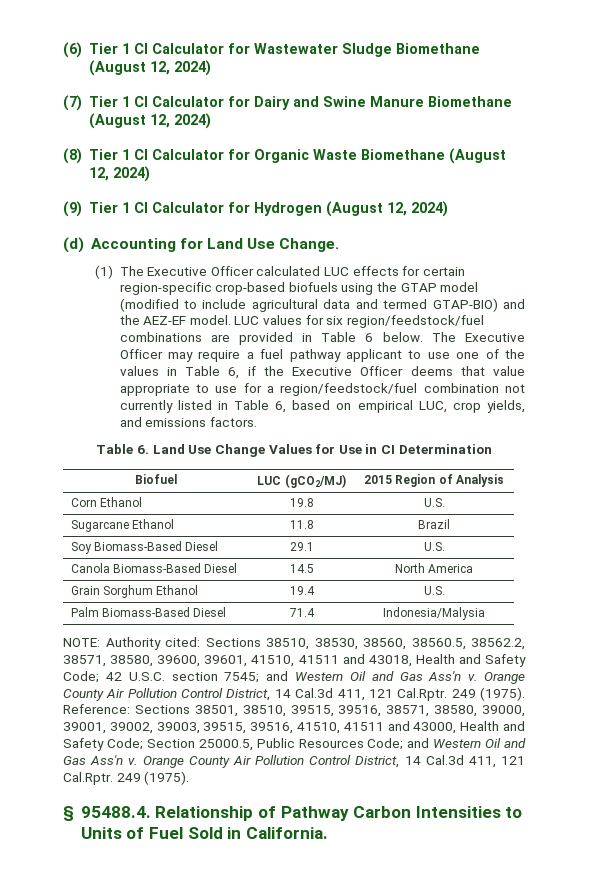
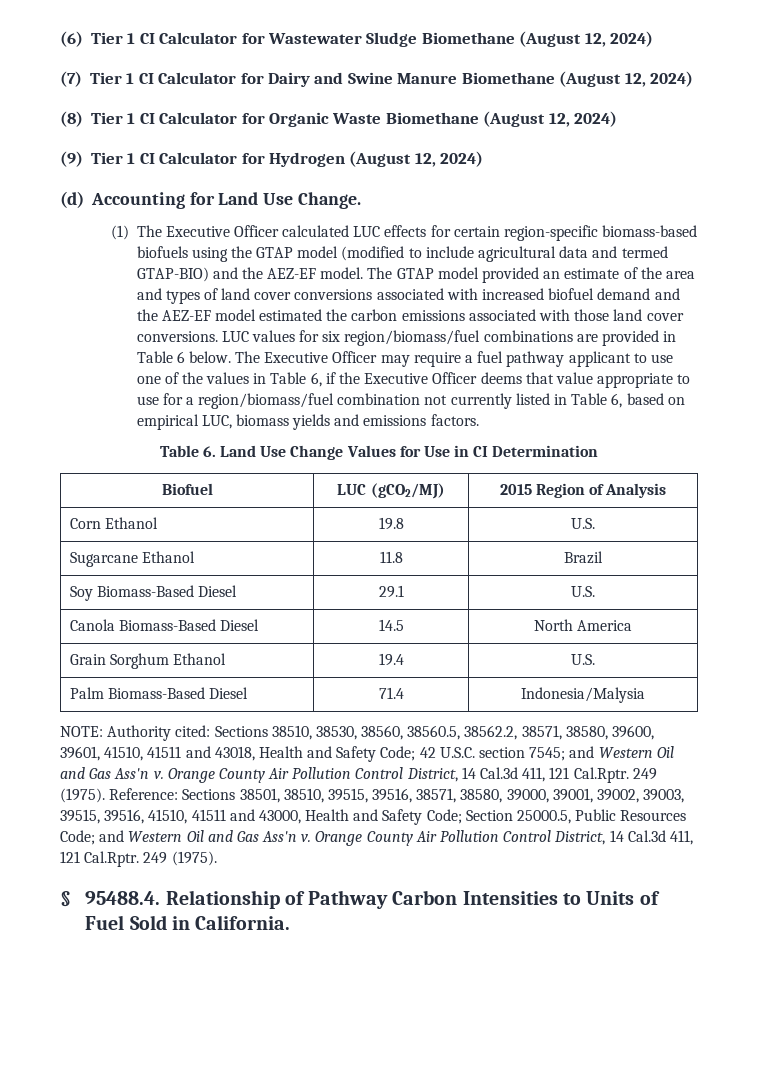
- (1) The Executive Officer calculated LUC effects for certain region-specific crop-based biofuels using the GTAP model (modified to include agricultural data and termed GTAP-BIO) and the AEZ-EF model.
+ (1) The Executive Officer calculated LUC effects for certain region-specific biomass-based biofuels using the GTAP model (modified to include agricultural data and termed GTAP-BIO) and the AEZ-EF model.
+ The GTAP model provided an estimate of the area and types of land cover conversions associated with increased biofuel demand and the AEZ-EF model estimated the carbon emissions associated with those land cover conversions.
- LUC values for six region/feedstock/fuel combinations are provided in Table 6 below.
+ LUC values for six region/biomass/fuel combinations are provided in Table 6 below.
- The Executive Officer may require a fuel pathway applicant to use one of the values in Table 6, if the Executive Officer deems that value appropriate to use for a region/feedstock/fuel combination not currently listed in Table 6, based on empirical LUC, crop yields, and emissions factors.
+ The Executive Officer may require a fuel pathway applicant to use one of the values in Table 6, if the Executive Officer deems that value appropriate to use for a region/biomass/fuel combination not currently listed in Table 6, based on empirical LUC, biomass yields and emissions factors.

